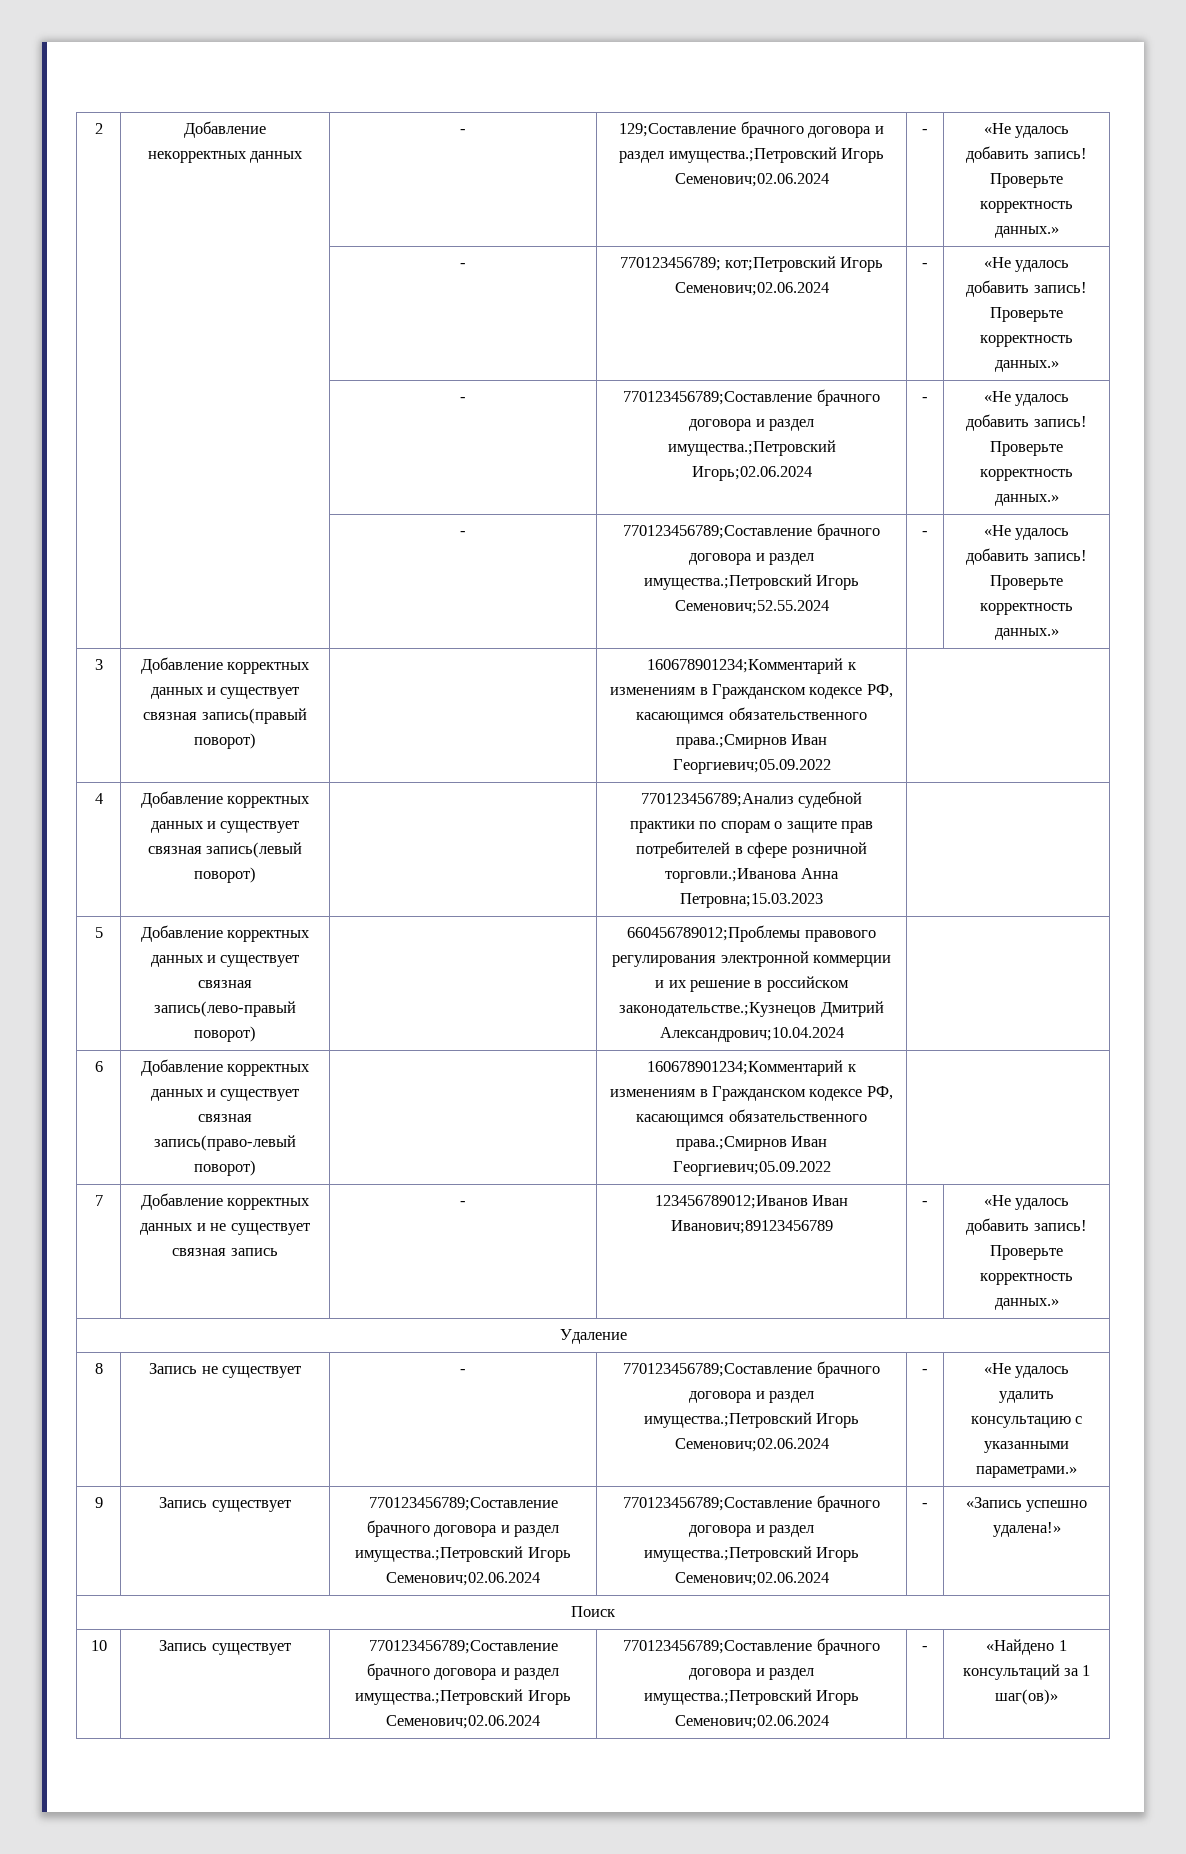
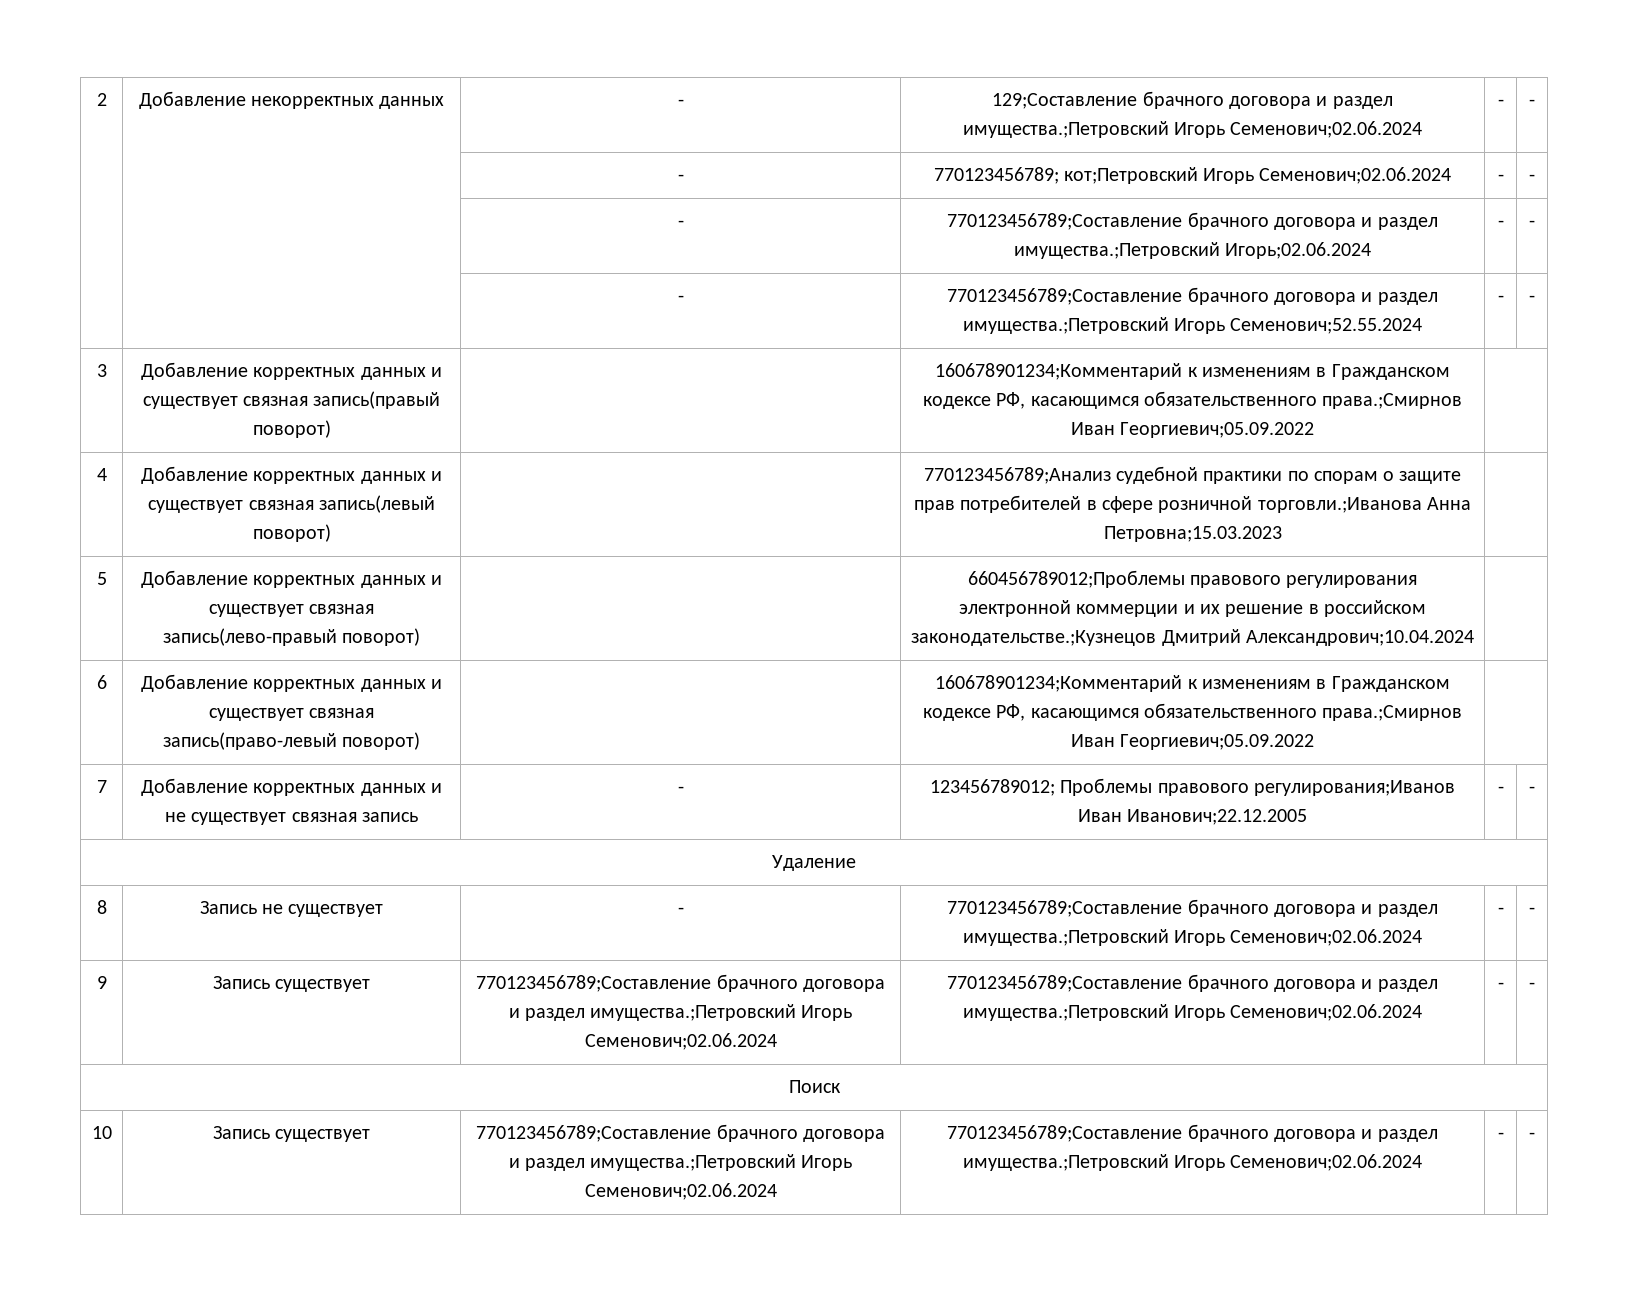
- 2 | Добавление некорректных данных | - | 129;Составление брачного договора и раздел имущества.;Петровский Игорь Семенович;02.06.2024 | - | «Не удалось добавить запись! Проверьте корректность данных.»
+ 2 | Добавление некорректных данных | - | 129;Составление брачного договора и раздел имущества.;Петровский Игорь Семенович;02.06.2024 | - | -
- | | - | 770123456789; кот;Петровский Игорь Семенович;02.06.2024 | - | «Не удалось добавить запись! Проверьте корректность данных.»
+ | | - | 770123456789; кот;Петровский Игорь Семенович;02.06.2024 | - | -
- | | - | 770123456789;Составление брачного договора и раздел имущества.;Петровский Игорь;02.06.2024 | - | «Не удалось добавить запись! Проверьте корректность данных.»
+ | | - | 770123456789;Составление брачного договора и раздел имущества.;Петровский Игорь;02.06.2024 | - | -
- | | - | 770123456789;Составление брачного договора и раздел имущества.;Петровский Игорь Семенович;52.55.2024 | - | «Не удалось добавить запись! Проверьте корректность данных.»
+ | | - | 770123456789;Составление брачного договора и раздел имущества.;Петровский Игорь Семенович;52.55.2024 | - | -
- 7 | Добавление корректных данных и не существует связная запись | - | 123456789012;Иванов Иван Иванович;89123456789 | - | «Не удалось добавить запись! Проверьте корректность данных.»
+ 7 | Добавление корректных данных и не существует связная запись | - | 123456789012; Проблемы правового регулирования;Иванов Иван Иванович;22.12.2005 | - | -
- 8 | Запись не существует | - | 770123456789;Составление брачного договора и раздел имущества.;Петровский Игорь Семенович;02.06.2024 | - | «Не удалось удалить консультацию с указанными параметрами.»
+ 8 | Запись не существует | - | 770123456789;Составление брачного договора и раздел имущества.;Петровский Игорь Семенович;02.06.2024 | - | -
- 9 | Запись существует | 770123456789;Составление брачного договора и раздел имущества.;Петровский Игорь Семенович;02.06.2024 | 770123456789;Составление брачного договора и раздел имущества.;Петровский Игорь Семенович;02.06.2024 | - | «Запись успешно удалена!»
+ 9 | Запись существует | 770123456789;Составление брачного договора и раздел имущества.;Петровский Игорь Семенович;02.06.2024 | 770123456789;Составление брачного договора и раздел имущества.;Петровский Игорь Семенович;02.06.2024 | - | -
- 10 | Запись существует | 770123456789;Составление брачного договора и раздел имущества.;Петровский Игорь Семенович;02.06.2024 | 770123456789;Составление брачного договора и раздел имущества.;Петровский Игорь Семенович;02.06.2024 | - | «Найдено 1 консультаций за 1 шаг(ов)»
+ 10 | Запись существует | 770123456789;Составление брачного договора и раздел имущества.;Петровский Игорь Семенович;02.06.2024 | 770123456789;Составление брачного договора и раздел имущества.;Петровский Игорь Семенович;02.06.2024 | - | -

